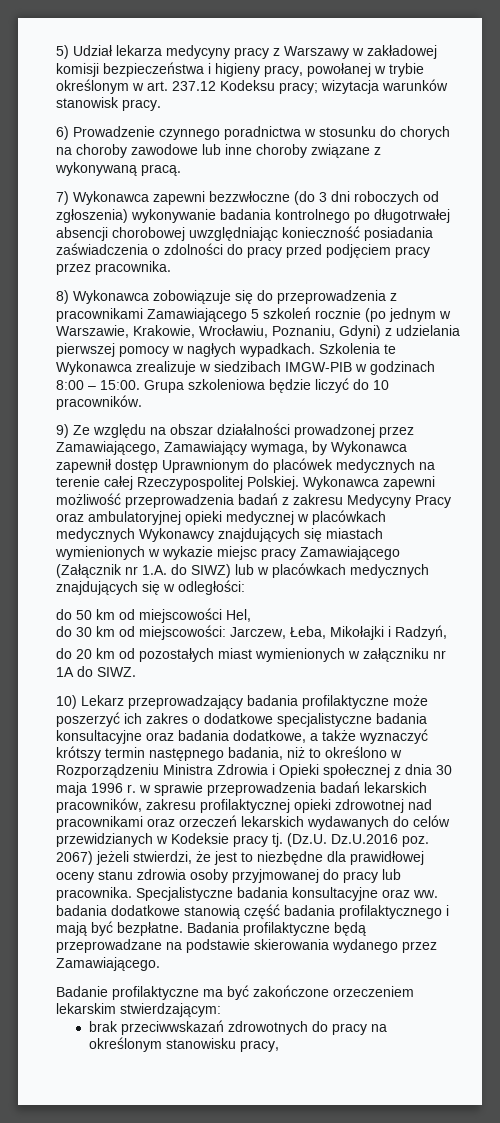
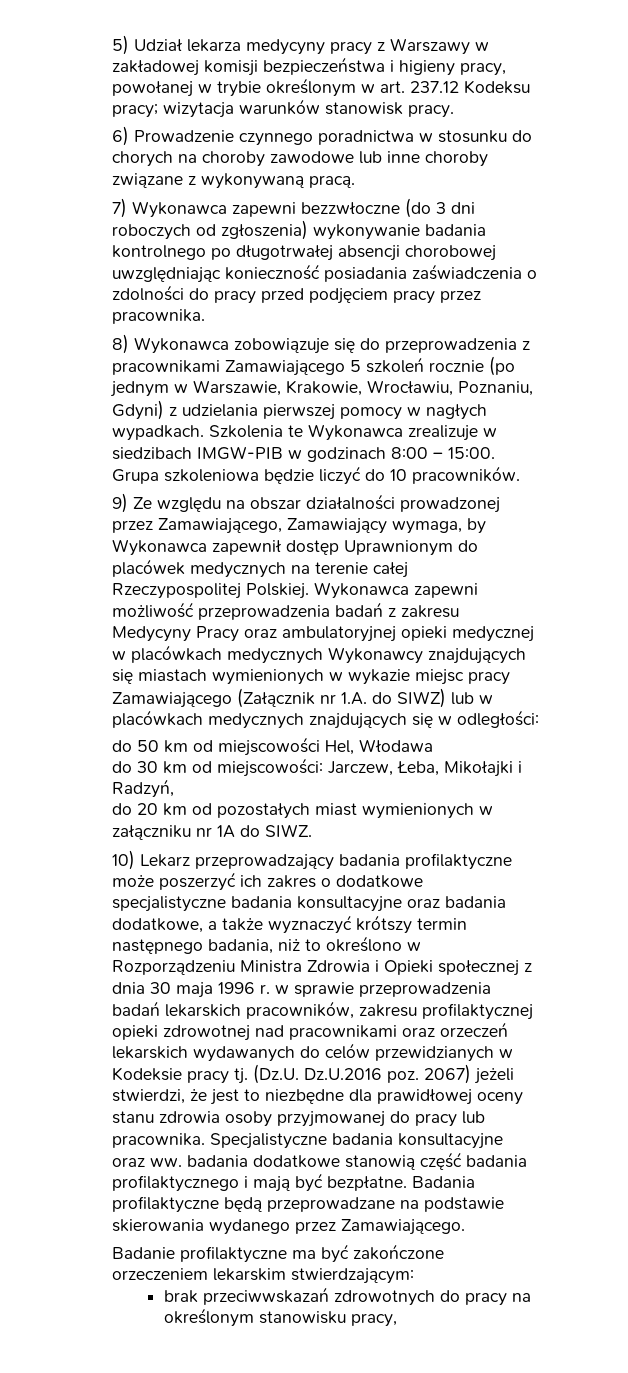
- do 50 km od miejscowości Hel,
+ do 50 km od miejscowości Hel, Włodawa

